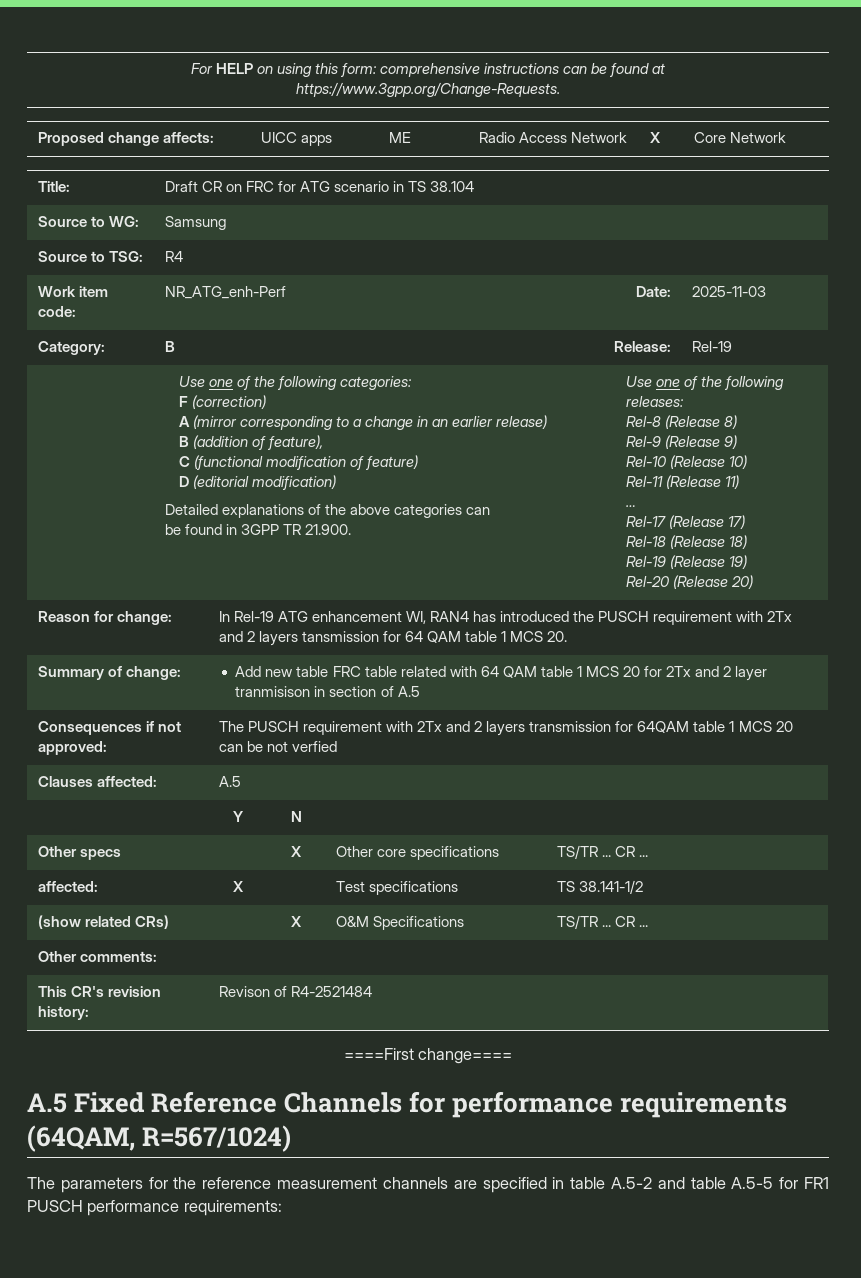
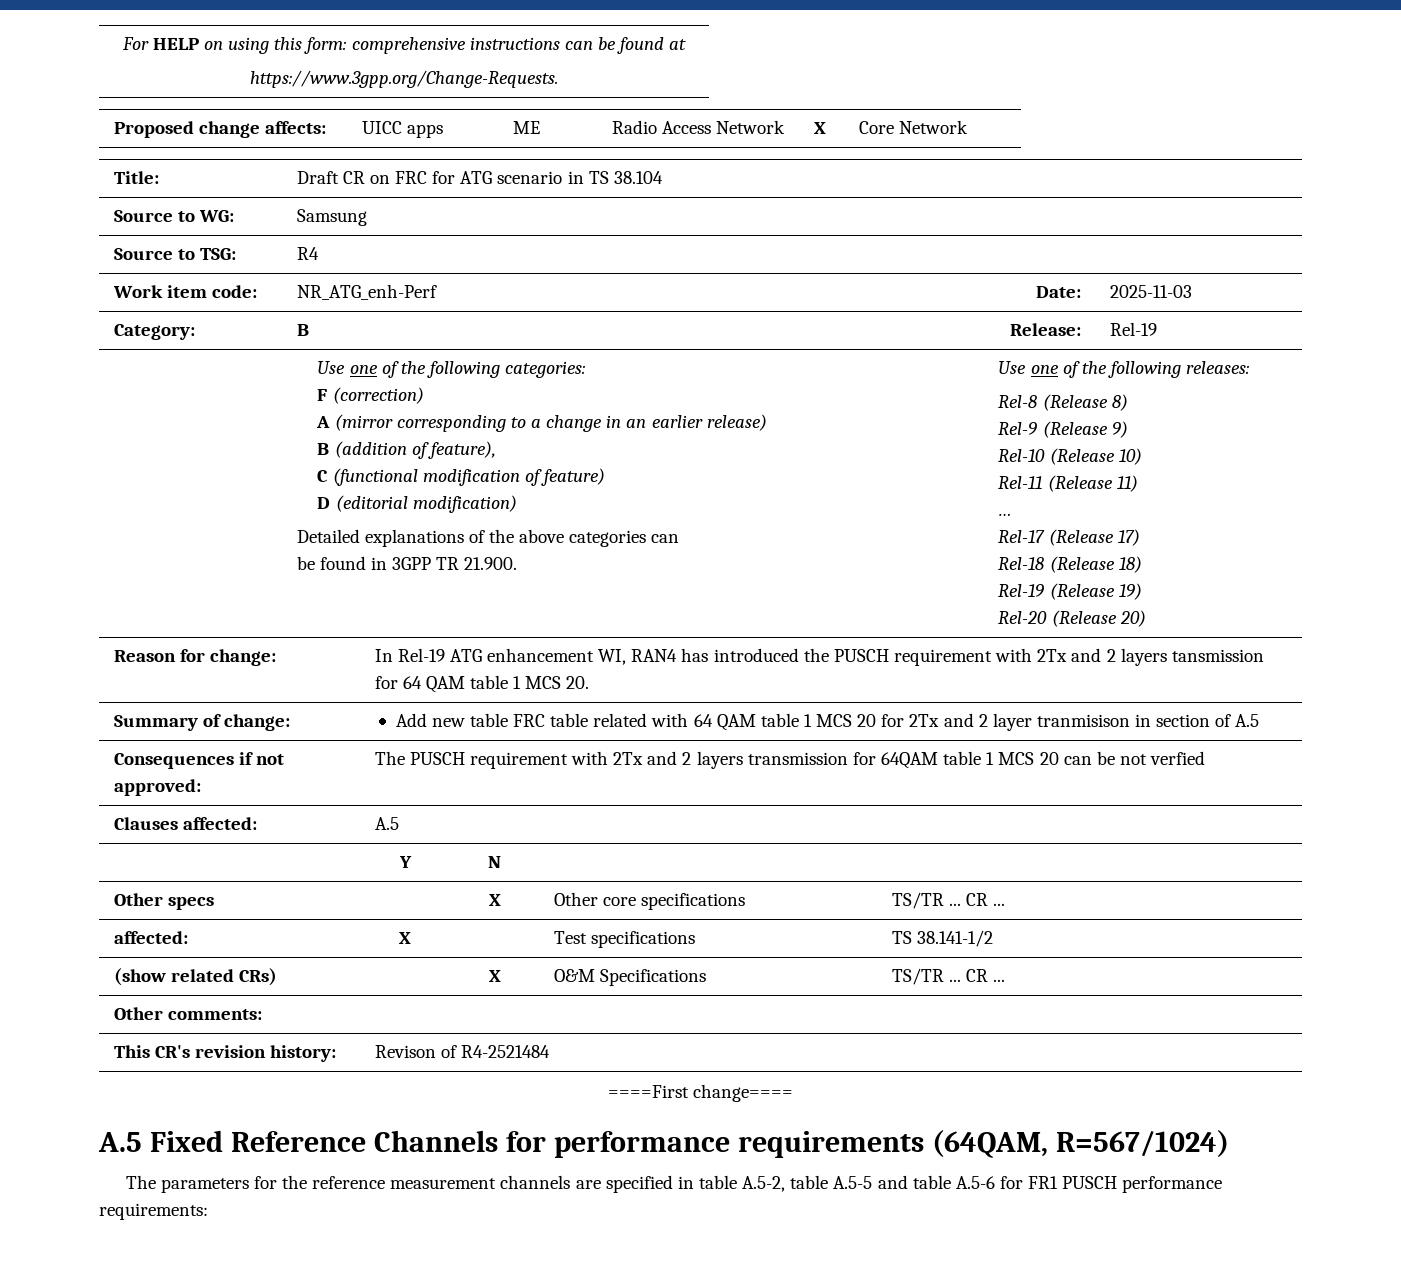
- The parameters for the reference measurement channels are specified in table A.5-2 and table A.5-5 for FR1 PUSCH performance requirements:
+ The parameters for the reference measurement channels are specified in table A.5-2, table A.5-5 and table A.5-6 for FR1 PUSCH performance requirements:

